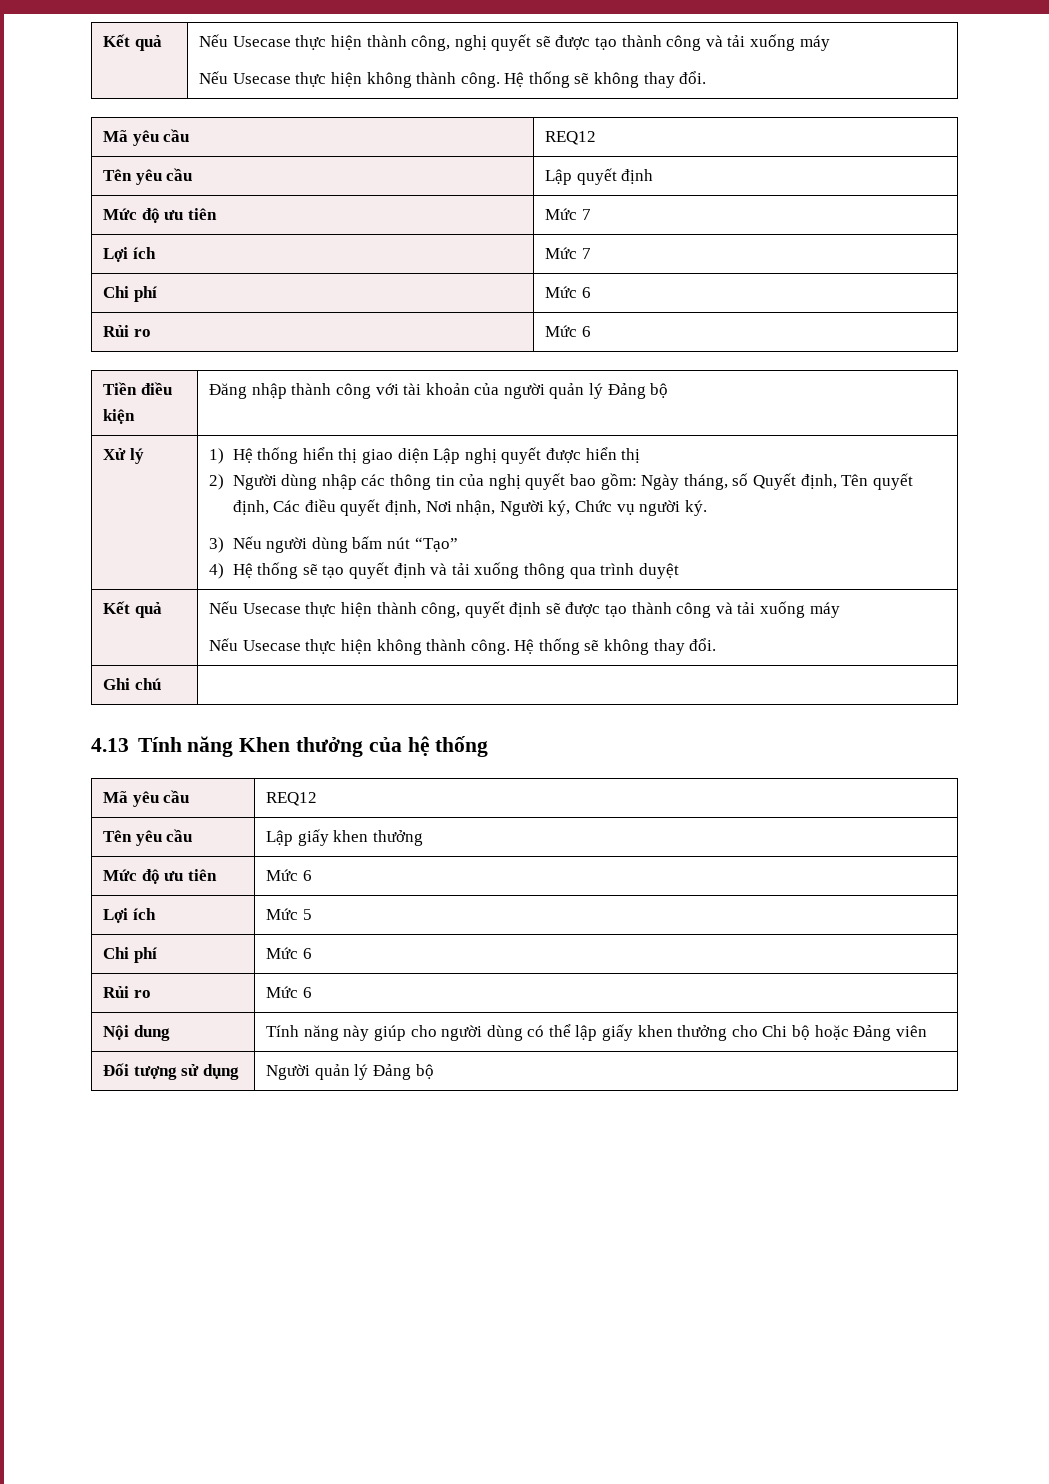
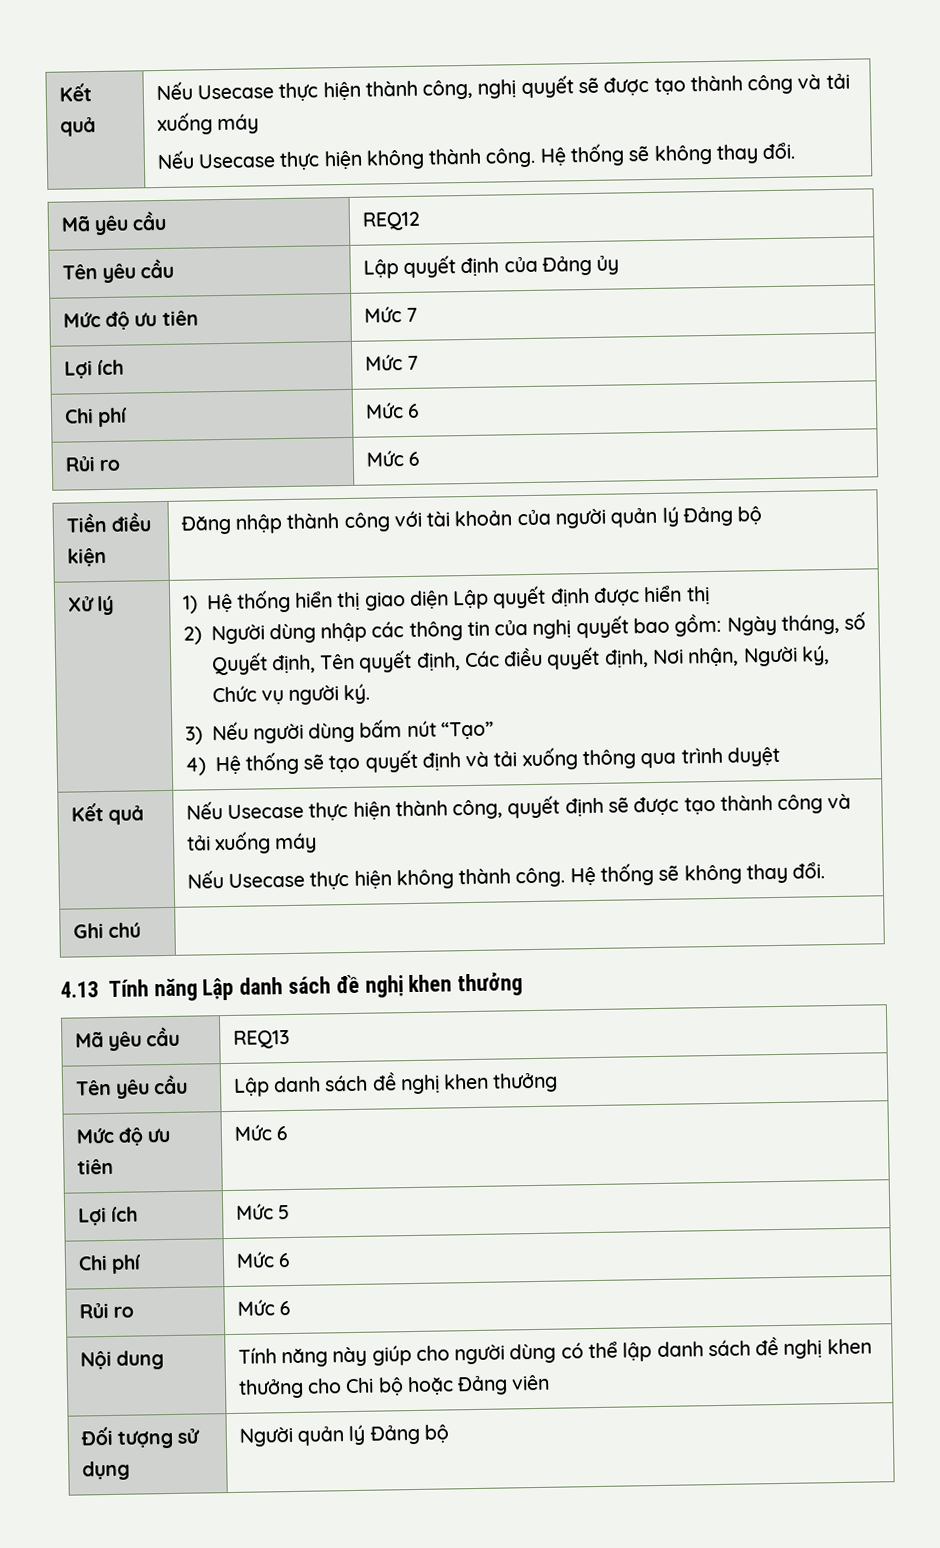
- Tên yêu cầu | Lập quyết định
+ Tên yêu cầu | Lập quyết định của Đảng ủy
- 1) Hệ thống hiển thị giao diện Lập nghị quyết được hiển thị
+ 1) Hệ thống hiển thị giao diện Lập quyết định được hiển thị
- 4.13 Tính năng Khen thưởng của hệ thống
- Mã yêu cầu | REQ12
- Tên yêu cầu | Lập giấy khen thưởng
+ 4.13 Tính năng Lập danh sách đề nghị khen thưởng
+ Mã yêu cầu | REQ13
+ Tên yêu cầu | Lập danh sách đề nghị khen thưởng
- Nội dung | Tính năng này giúp cho người dùng có thể lập giấy khen thưởng cho Chi bộ hoặc Đảng viên
+ Nội dung | Tính năng này giúp cho người dùng có thể lập danh sách đề nghị khen thưởng cho Chi bộ hoặc Đảng viên

